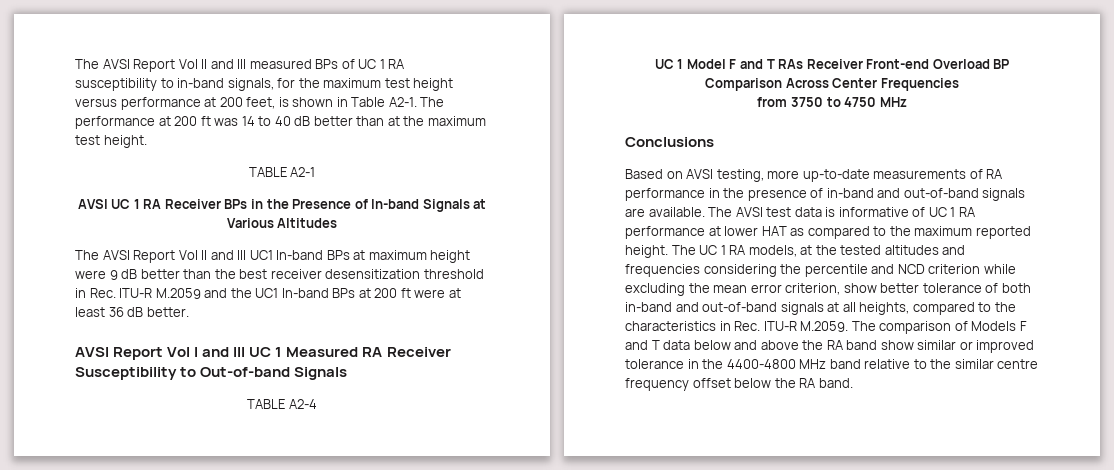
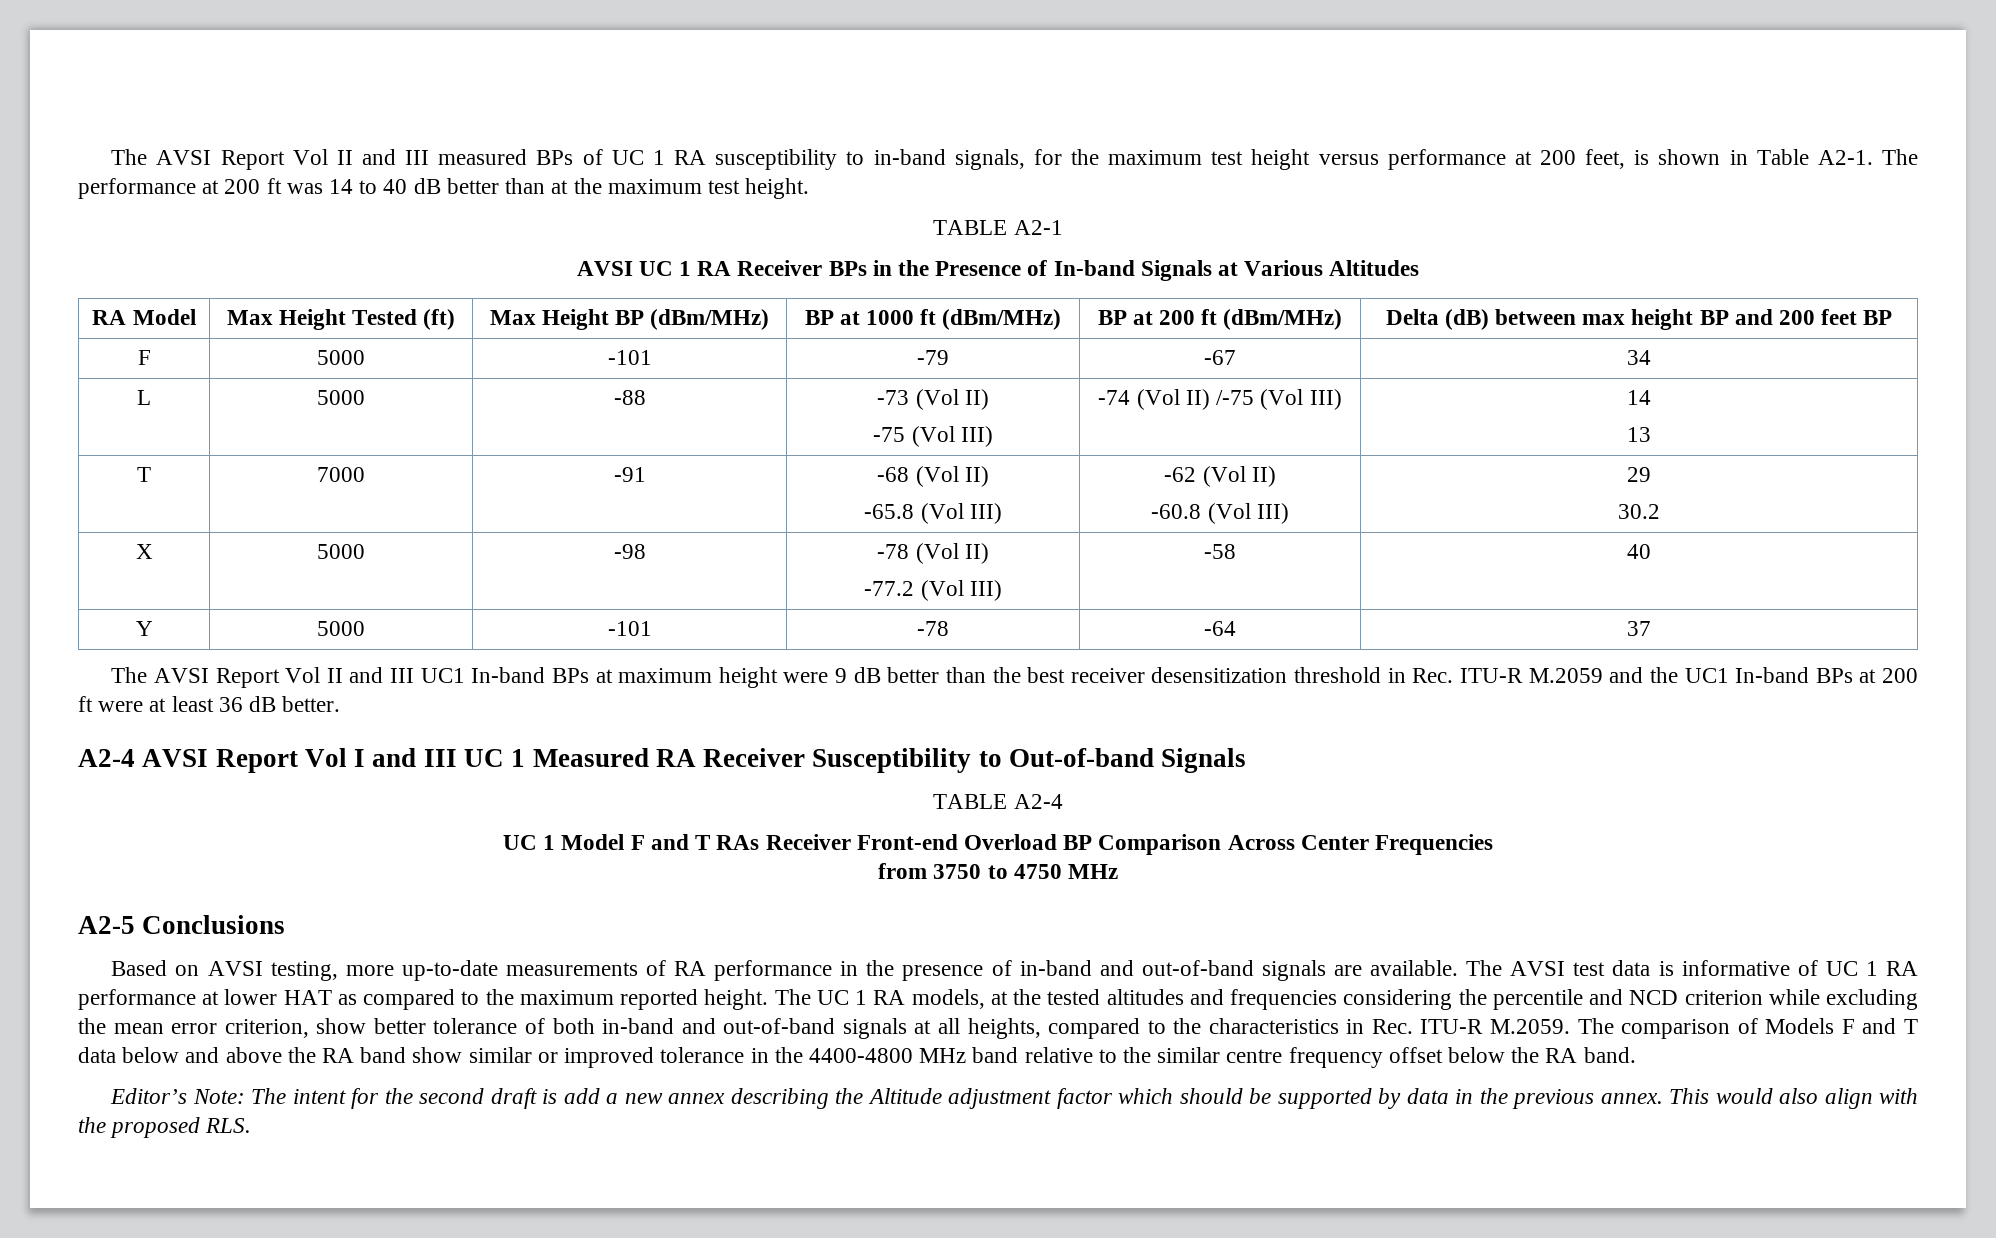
+ RA Model | Max Height Tested (ft) | Max Height BP (dBm/MHz) | BP at 1000 ft (dBm/MHz) | BP at 200 ft (dBm/MHz) | Delta (dB) between max height BP and 200 feet BP
+ F | 5000 | -101 | -79 | -67 | 34
+ L | 5000 | -88 | -73 (Vol II)
+ -75 (Vol III) | -74 (Vol II) /-75 (Vol III) | 14
+ 13
+ T | 7000 | -91 | -68 (Vol II)
+ -65.8 (Vol III) | -62 (Vol II)
+ -60.8 (Vol III) | 29
+ 30.2
+ X | 5000 | -98 | -78 (Vol II)
+ -77.2 (Vol III) | -58 | 40
+ Y | 5000 | -101 | -78 | -64 | 37
- AVSI Report Vol I and III UC 1 Measured RA Receiver Susceptibility to Out-of-band Signals
+ A2-4 AVSI Report Vol I and III UC 1 Measured RA Receiver Susceptibility to Out-of-band Signals
- Conclusions
+ A2-5 Conclusions
+ Editor’s Note: The intent for the second draft is add a new annex describing the Altitude adjustment factor which should be supported by data in the previous annex. This would also align with the proposed RLS.

